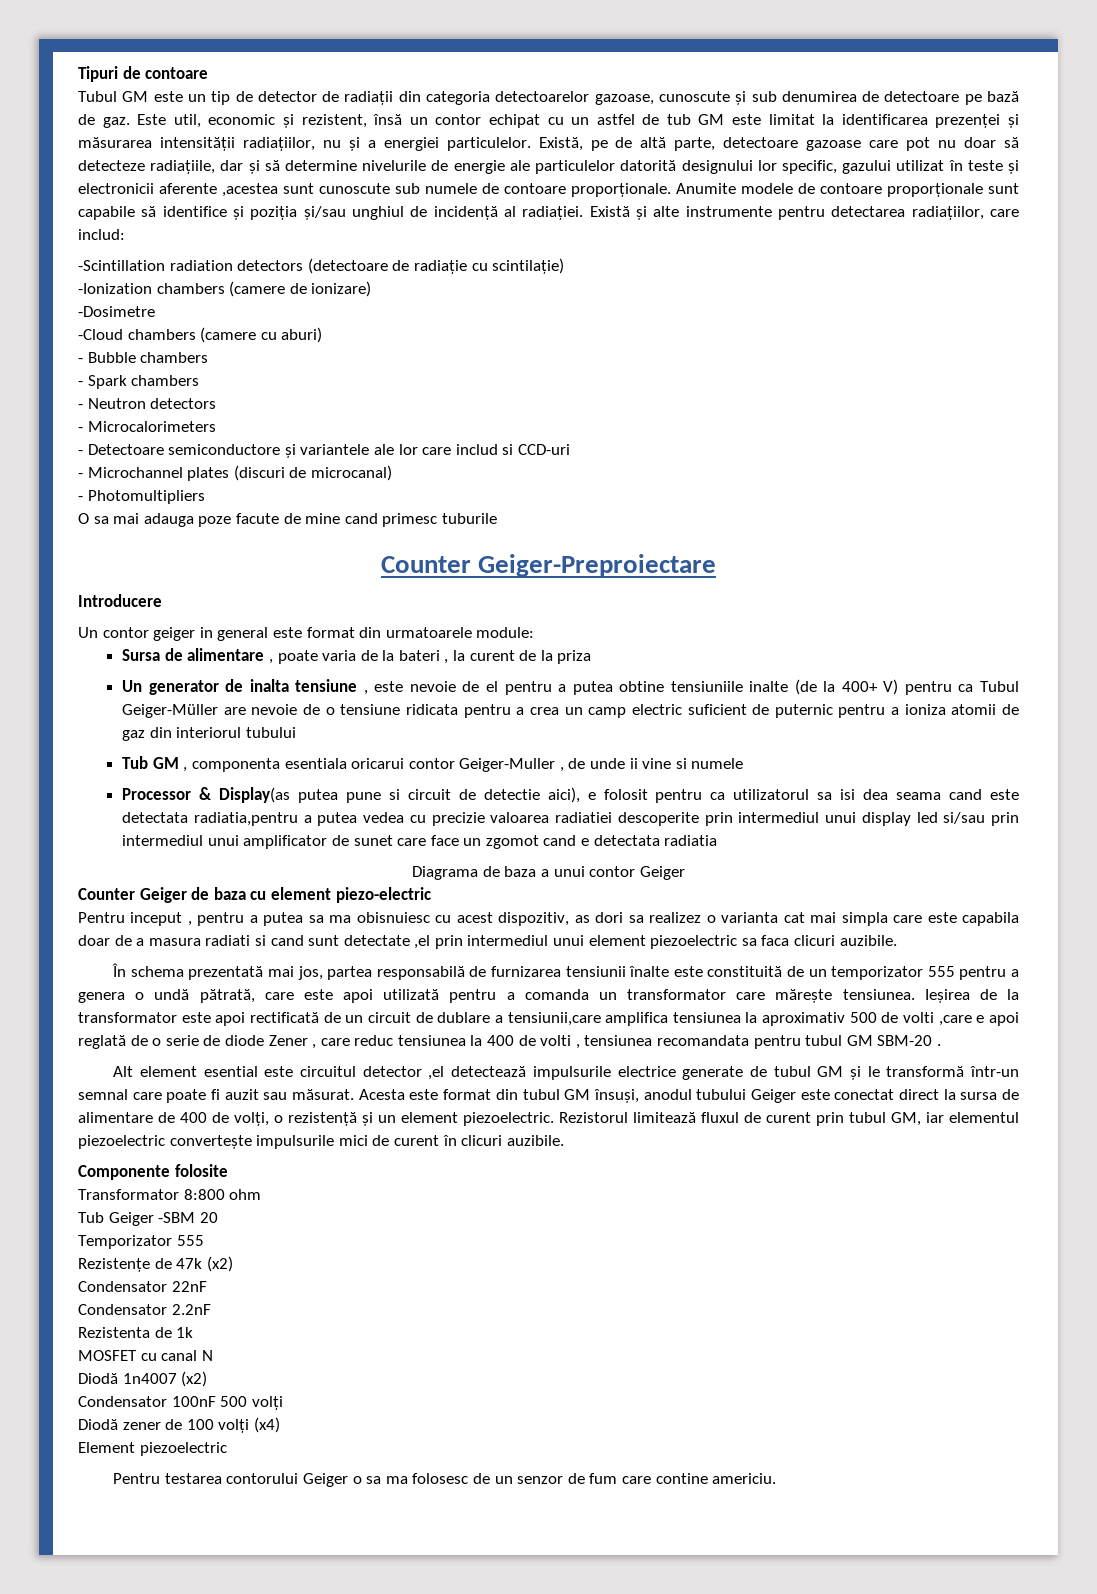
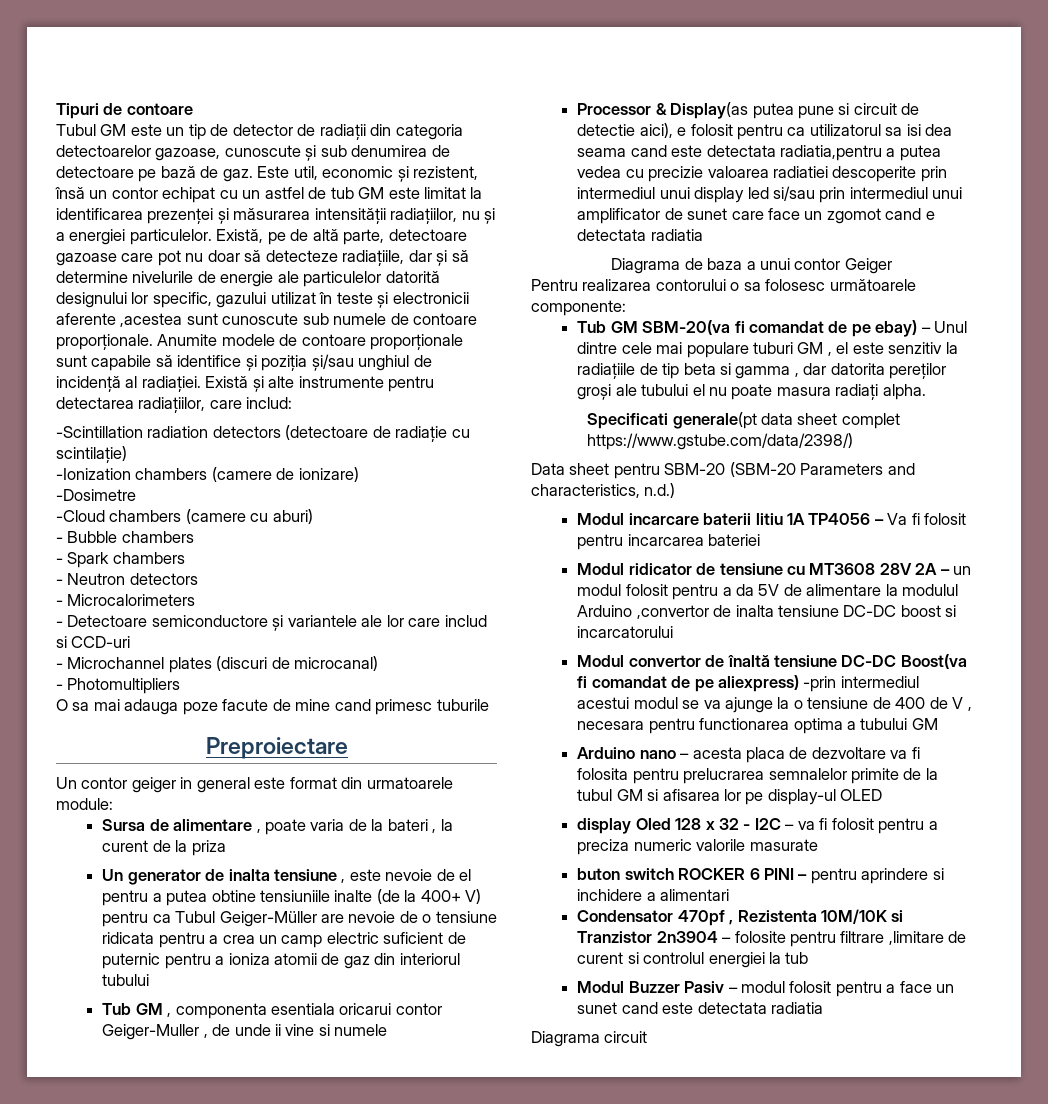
- Counter Geiger-Preproiectare
- Introducere
+ Preproiectare
- Counter Geiger de baza cu element piezo-electric
- Pentru inceput , pentru a putea sa ma obisnuiesc cu acest dispozitiv, as dori sa realizez o varianta cat mai simpla care este capabila doar de a masura radiati si cand sunt detectate ,el prin intermediul unui element piezoelectric sa faca clicuri auzibile.
- În schema prezentată mai jos, partea responsabilă de furnizarea tensiunii înalte este constituită de un temporizator 555 pentru a genera o undă pătrată, care este apoi utilizată pentru a comanda un transformator care mărește tensiunea. Ieșirea de la transformator este apoi rectificată de un circuit de dublare a tensiunii,care amplifica tensiunea la aproximativ 500 de volti ,care e apoi reglată de o serie de diode Zener , care reduc tensiunea la 400 de volti , tensiunea recomandata pentru tubul GM SBM-20 .
- Alt element esential este circuitul detector ,el detectează impulsurile electrice generate de tubul GM și le transformă într-un semnal care poate fi auzit sau măsurat. Acesta este format din tubul GM însuși, anodul tubului Geiger este conectat direct la sursa de alimentare de 400 de volți, o rezistență și un element piezoelectric. Rezistorul limitează fluxul de curent prin tubul GM, iar elementul piezoelectric convertește impulsurile mici de curent în clicuri auzibile.
- Componente folosite
- Transformator 8:800 ohm
- Tub Geiger -SBM 20
- Temporizator 555
- Rezistențe de 47k (x2)
- Condensator 22nF
- Condensator 2.2nF
- Rezistenta de 1k
- MOSFET cu canal N
- Diodă 1n4007 (x2)
- Condensator 100nF 500 volți
- Diodă zener de 100 volți (x4)
- Element piezoelectric
- Pentru testarea contorului Geiger o sa ma folosesc de un senzor de fum care contine americiu.
+ Pentru realizarea contorului o sa folosesc următoarele componente:
+ Tub GM SBM-20(va fi comandat de pe ebay) – Unul dintre cele mai populare tuburi GM , el este senzitiv la radiațiile de tip beta si gamma , dar datorita pereților groși ale tubului el nu poate masura radiați alpha.
+ Specificati generale(pt data sheet complet https://www.gstube.com/data/2398/)
+ Data sheet pentru SBM-20 (SBM-20 Parameters and characteristics, n.d.)
+ Modul incarcare baterii litiu 1A TP4056 – Va fi folosit pentru incarcarea bateriei
+ Modul ridicator de tensiune cu MT3608 28V 2A – un modul folosit pentru a da 5V de alimentare la modulul Arduino ,convertor de inalta tensiune DC-DC boost si incarcatorului
+ Modul convertor de înaltă tensiune DC-DC Boost(va fi comandat de pe aliexpress) -prin intermediul acestui modul se va ajunge la o tensiune de 400 de V , necesara pentru functionarea optima a tubului GM
+ Arduino nano – acesta placa de dezvoltare va fi folosita pentru prelucrarea semnalelor primite de la tubul GM si afisarea lor pe display-ul OLED
+ display Oled 128 x 32 - I2C – va fi folosit pentru a preciza numeric valorile masurate
+ buton switch ROCKER 6 PINI – pentru aprindere si inchidere a alimentari
+ Condensator 470pf , Rezistenta 10M/10K si Tranzistor 2n3904 – folosite pentru filtrare ,limitare de curent si controlul energiei la tub
+ Modul Buzzer Pasiv – modul folosit pentru a face un sunet cand este detectata radiatia
+ Diagrama circuit

